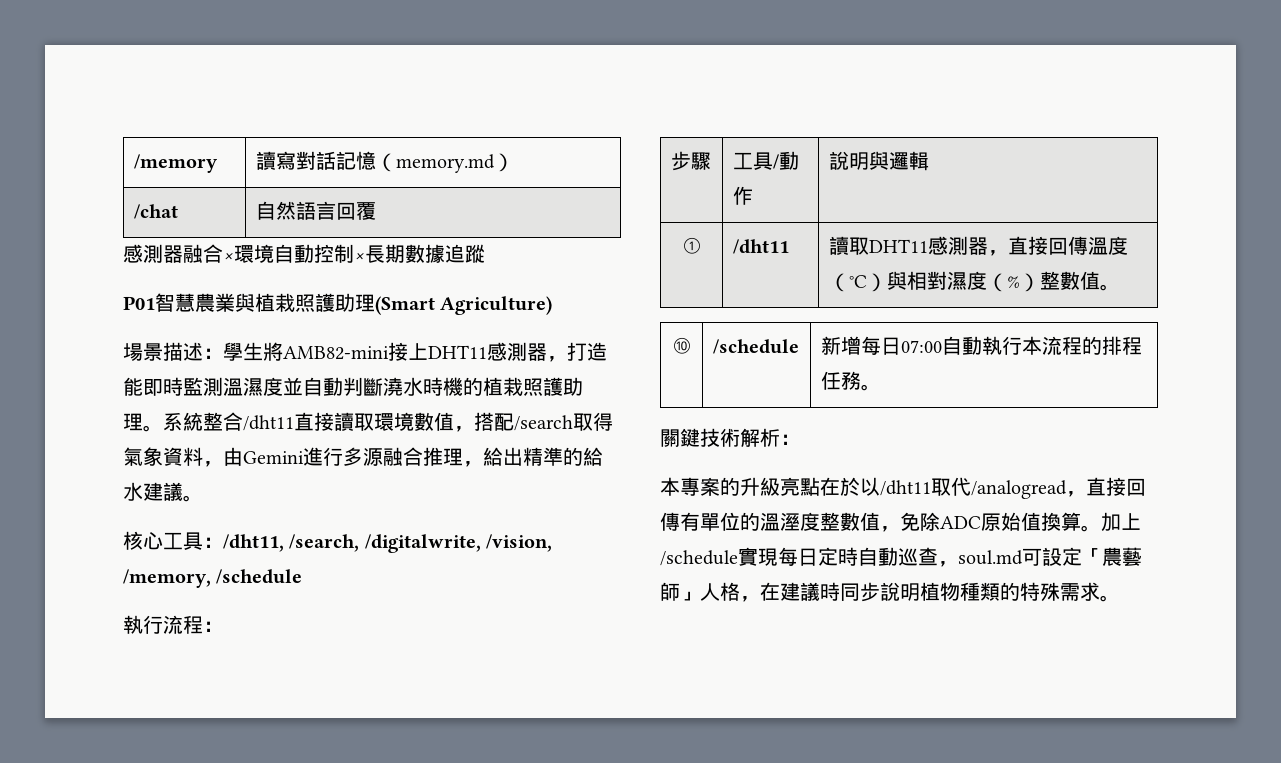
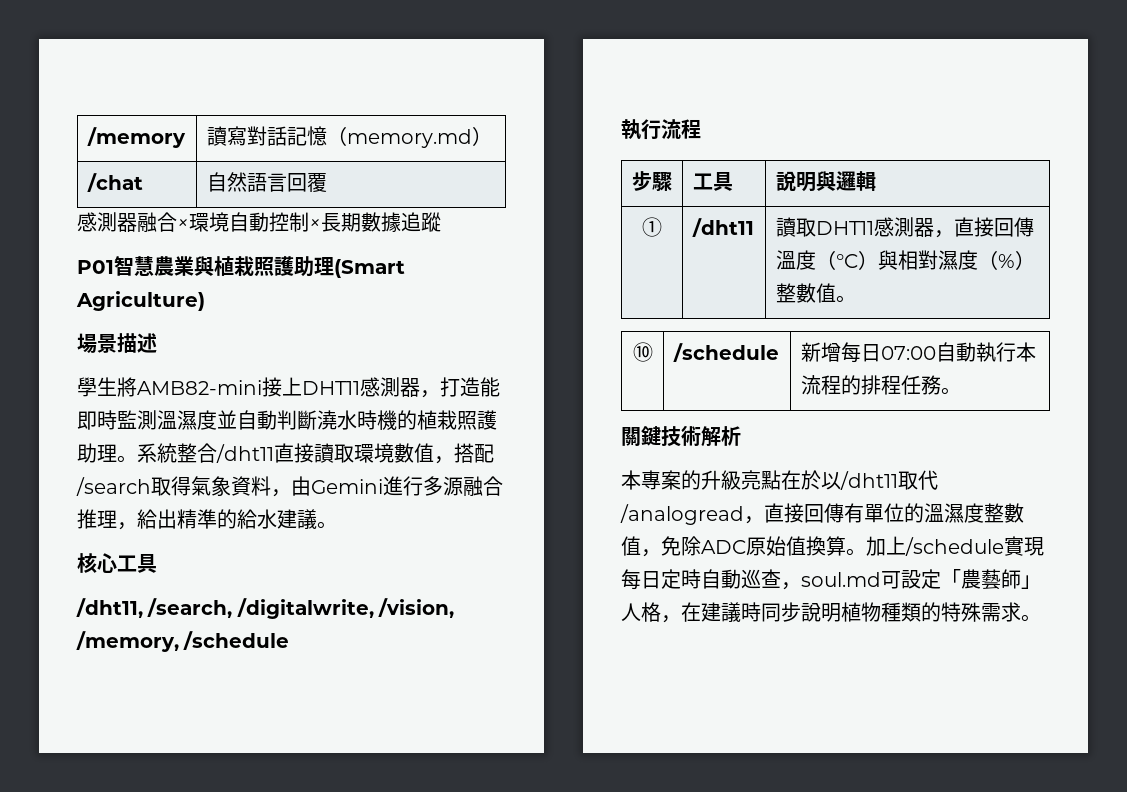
- 場景描述：學生將AMB82-mini接上DHT11感測器，打造能即時監測溫濕度並自動判斷澆水時機的植栽照護助理。
+ 場景描述
+ 學生將AMB82-mini接上DHT11感測器，打造能即時監測溫濕度並自動判斷澆水時機的植栽照護助理。
- 核心工具：/dht11, /search, /digitalwrite, /vision, /memory, /schedule
+ 核心工具
+ /dht11, /search, /digitalwrite, /vision, /memory, /schedule
- 執行流程：
+ 執行流程
- 步驟 | 工具/動作 | 說明與邏輯
+ 步驟 | 工具 | 說明與邏輯
- 關鍵技術解析：
+ 關鍵技術解析
- 本專案的升級亮點在於以/dht11取代/analogread，直接回傳有單位的溫溼度整數值，免除ADC原始值換算。
+ 本專案的升級亮點在於以/dht11取代/analogread，直接回傳有單位的溫濕度整數值，免除ADC原始值換算。

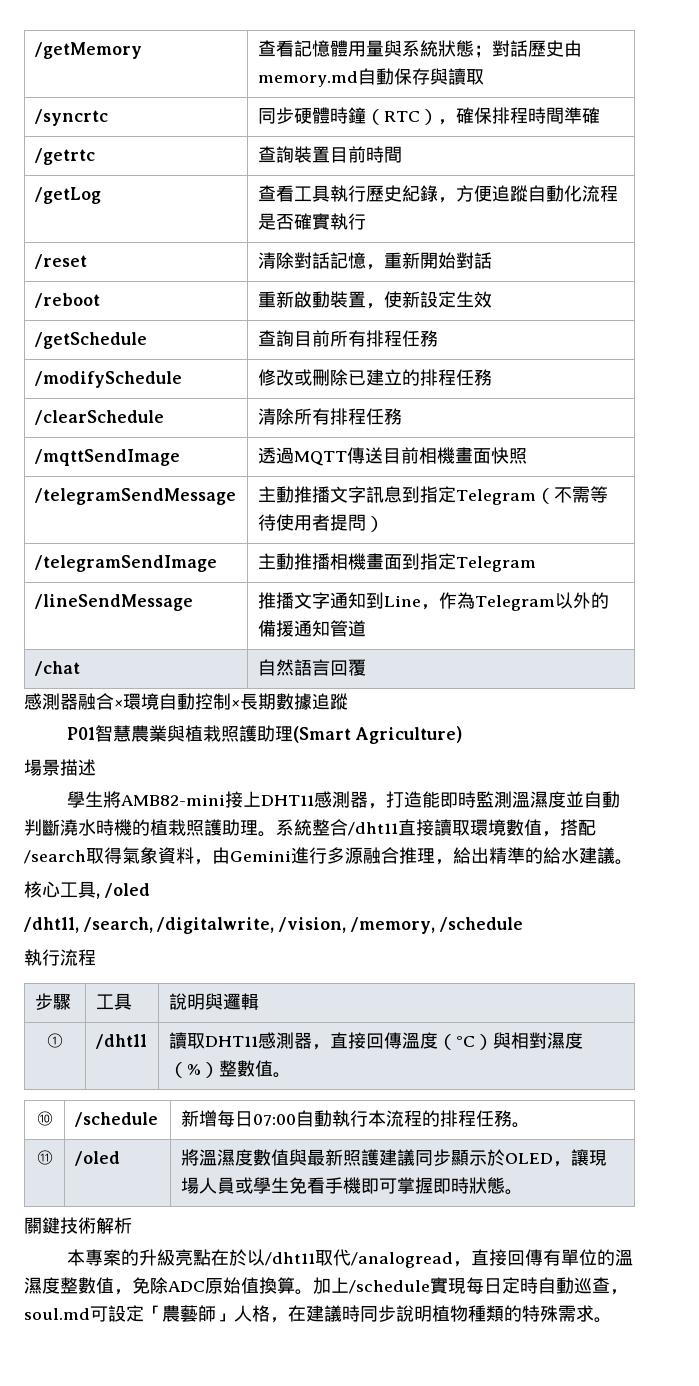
- /memory | 讀寫對話記憶（memory.md）
+ /getMemory | 查看記憶體用量與系統狀態；對話歷史由memory.md自動保存與讀取
+ /syncrtc | 同步硬體時鐘（RTC），確保排程時間準確
+ /getrtc | 查詢裝置目前時間
+ /getLog | 查看工具執行歷史紀錄，方便追蹤自動化流程是否確實執行
+ /reset | 清除對話記憶，重新開始對話
+ /reboot | 重新啟動裝置，使新設定生效
+ /getSchedule | 查詢目前所有排程任務
+ /modifySchedule | 修改或刪除已建立的排程任務
+ /clearSchedule | 清除所有排程任務
+ /mqttSendImage | 透過MQTT傳送目前相機畫面快照
+ /telegramSendMessage | 主動推播文字訊息到指定Telegram（不需等待使用者提問）
+ /telegramSendImage | 主動推播相機畫面到指定Telegram
+ /lineSendMessage | 推播文字通知到Line，作為Telegram以外的備援通知管道
- 核心工具
+ 核心工具, /oled
+ ⑪ | /oled | 將溫濕度數值與最新照護建議同步顯示於OLED，讓現場人員或學生免看手機即可掌握即時狀態。

